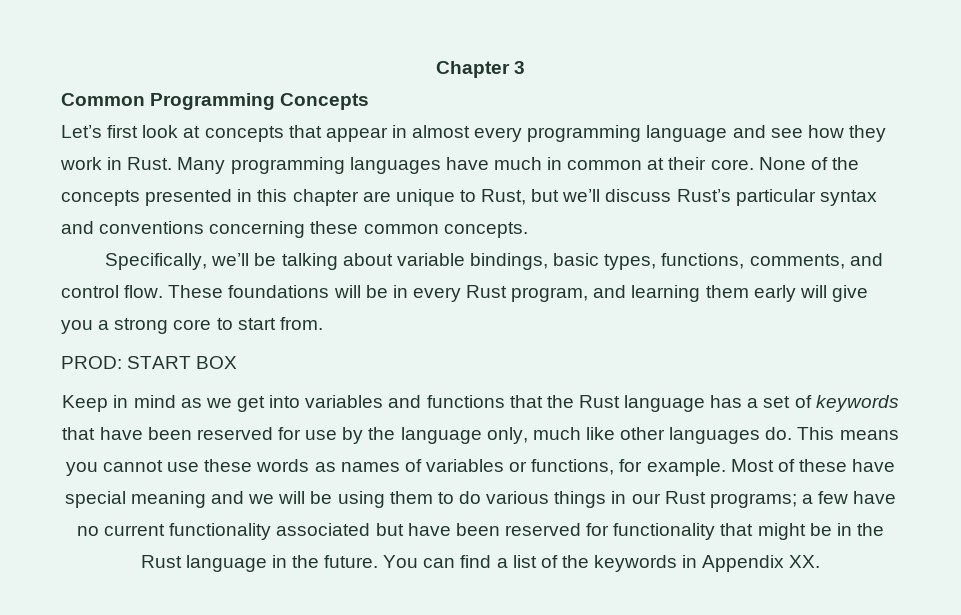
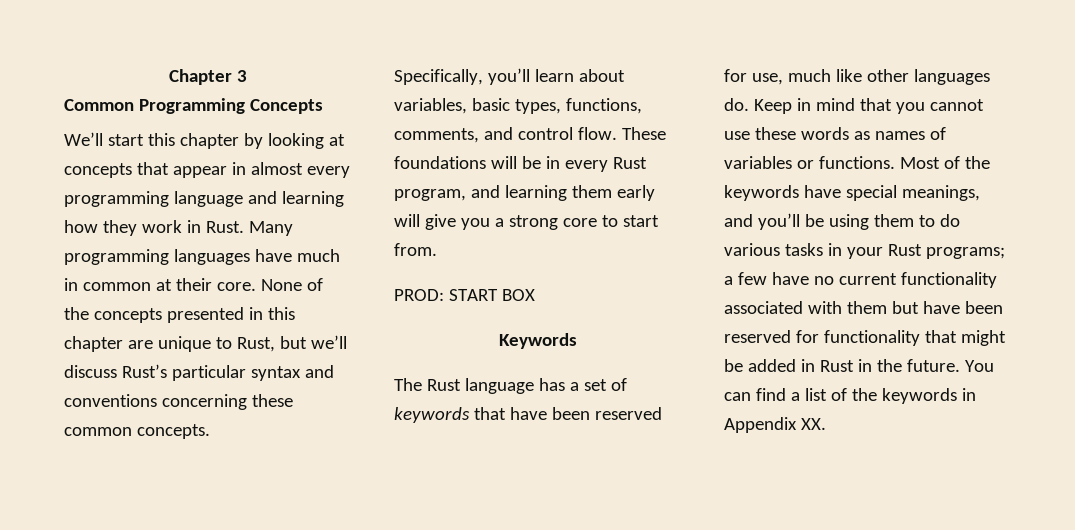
- Let’s first look at concepts that appear in almost every programming language and see how they work in Rust.
+ We’ll start this chapter by looking at concepts that appear in almost every programming language and learning how they work in Rust.
- Specifically, we’ll be talking about variable bindings, basic types, functions, comments, and control flow.
+ Specifically, you’ll learn about variables, basic types, functions, comments, and control flow.
- Keep in mind as we get into variables and functions that the Rust language has a set of keywords that have been reserved for use by the language only, much like other languages do.
+ Keywords
+ The Rust language has a set of keywords that have been reserved for use, much like other languages do.
- This means you cannot use these words as names of variables or functions, for example. Most of these have special meaning and we will be using them to do various things in our Rust programs; a few have no current functionality associated but have been reserved for functionality that might be in the Rust language in the future.
+ Keep in mind that you cannot use these words as names of variables or functions. Most of the keywords have special meanings, and you’ll be using them to do various tasks in your Rust programs; a few have no current functionality associated with them but have been reserved for functionality that might be added in Rust in the future.

